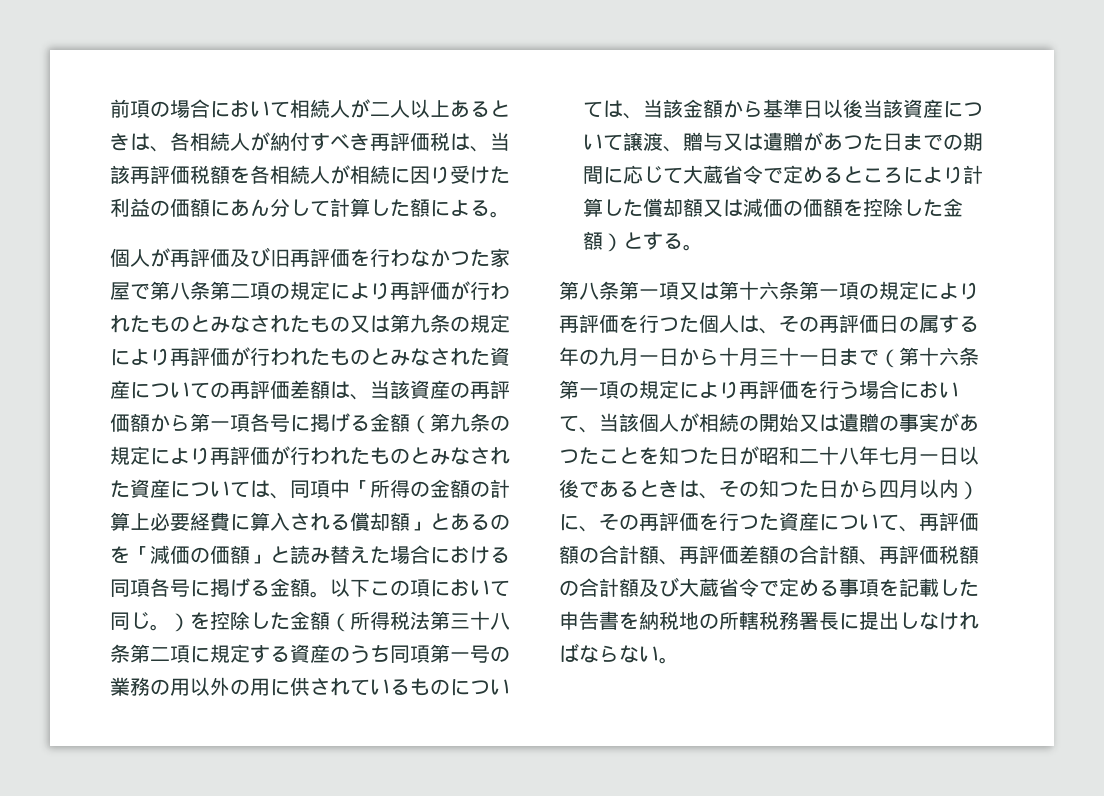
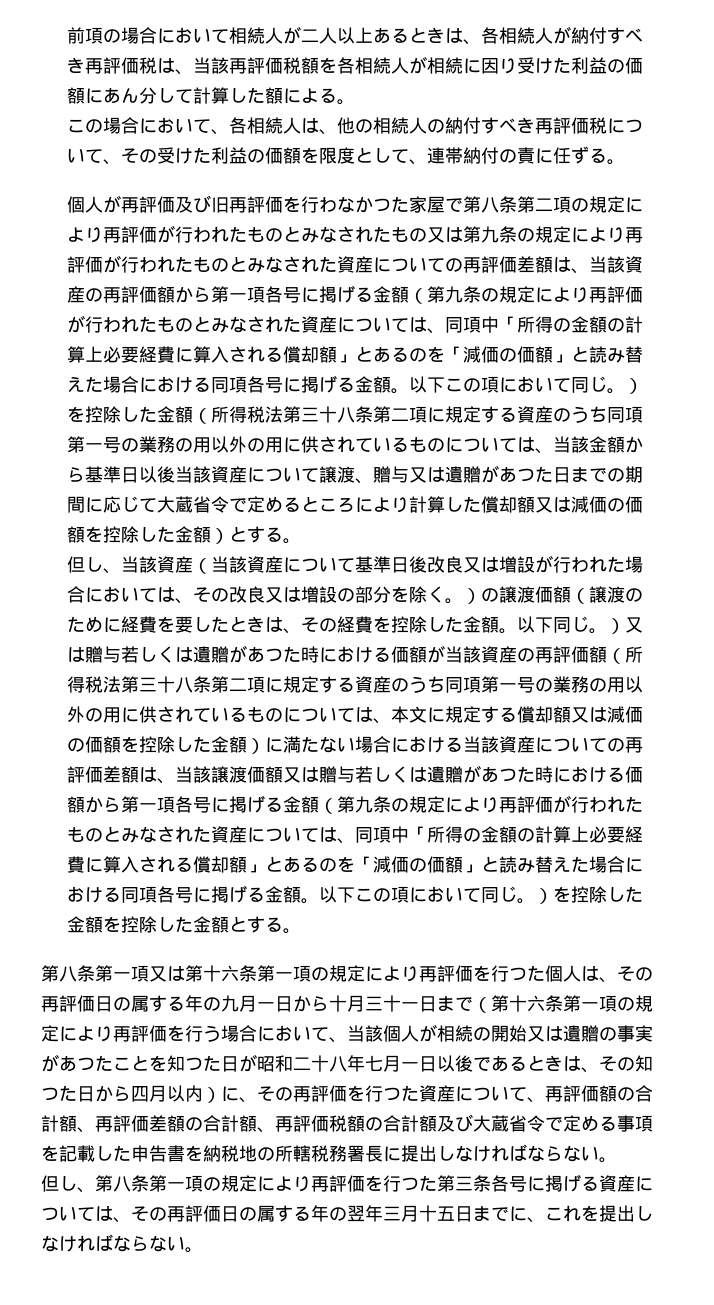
+ この場合において、各相続人は、他の相続人の納付すべき再評価税について、その受けた利益の価額を限度として、連帯納付の責に任ずる。
+ 但し、当該資産（当該資産について基準日後改良又は増設が行われた場合においては、その改良又は増設の部分を除く。）の譲渡価額（譲渡のために経費を要したときは、その経費を控除した金額。以下同じ。）又は贈与若しくは遺贈があつた時における価額が当該資産の再評価額（所得税法第三十八条第二項に規定する資産のうち同項第一号の業務の用以外の用に供されているものについては、本文に規定する償却額又は減価の価額を控除した金額）に満たない場合における当該資産についての再評価差額は、当該譲渡価額又は贈与若しくは遺贈があつた時における価額から第一項各号に掲げる金額（第九条の規定により再評価が行われたものとみなされた資産については、同項中「所得の金額の計算上必要経費に算入される償却額」とあるのを「減価の価額」と読み替えた場合における同項各号に掲げる金額。以下この項において同じ。）を控除した金額を控除した金額とする。
+ 但し、第八条第一項の規定により再評価を行つた第三条各号に掲げる資産については、その再評価日の属する年の翌年三月十五日までに、これを提出しなければならない。

